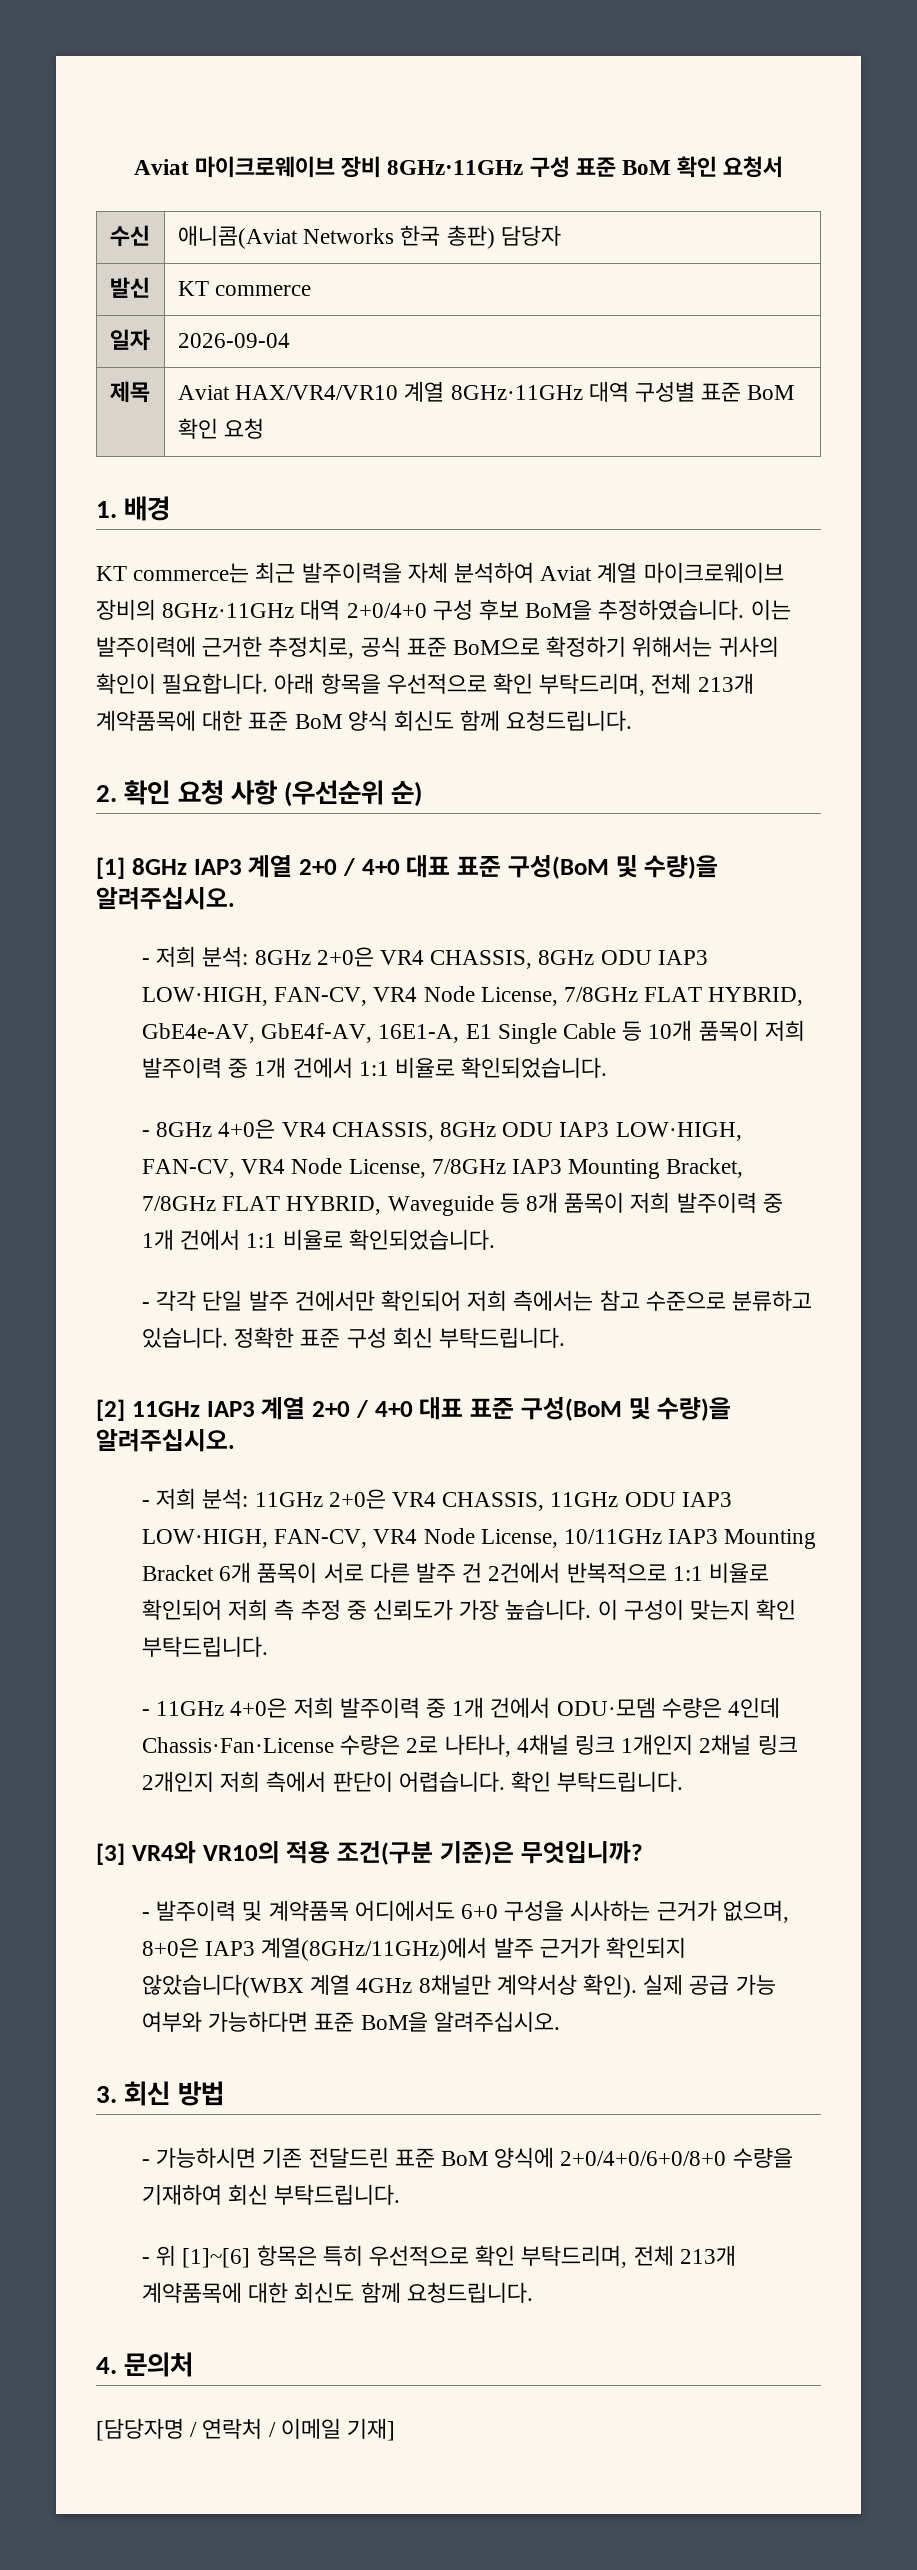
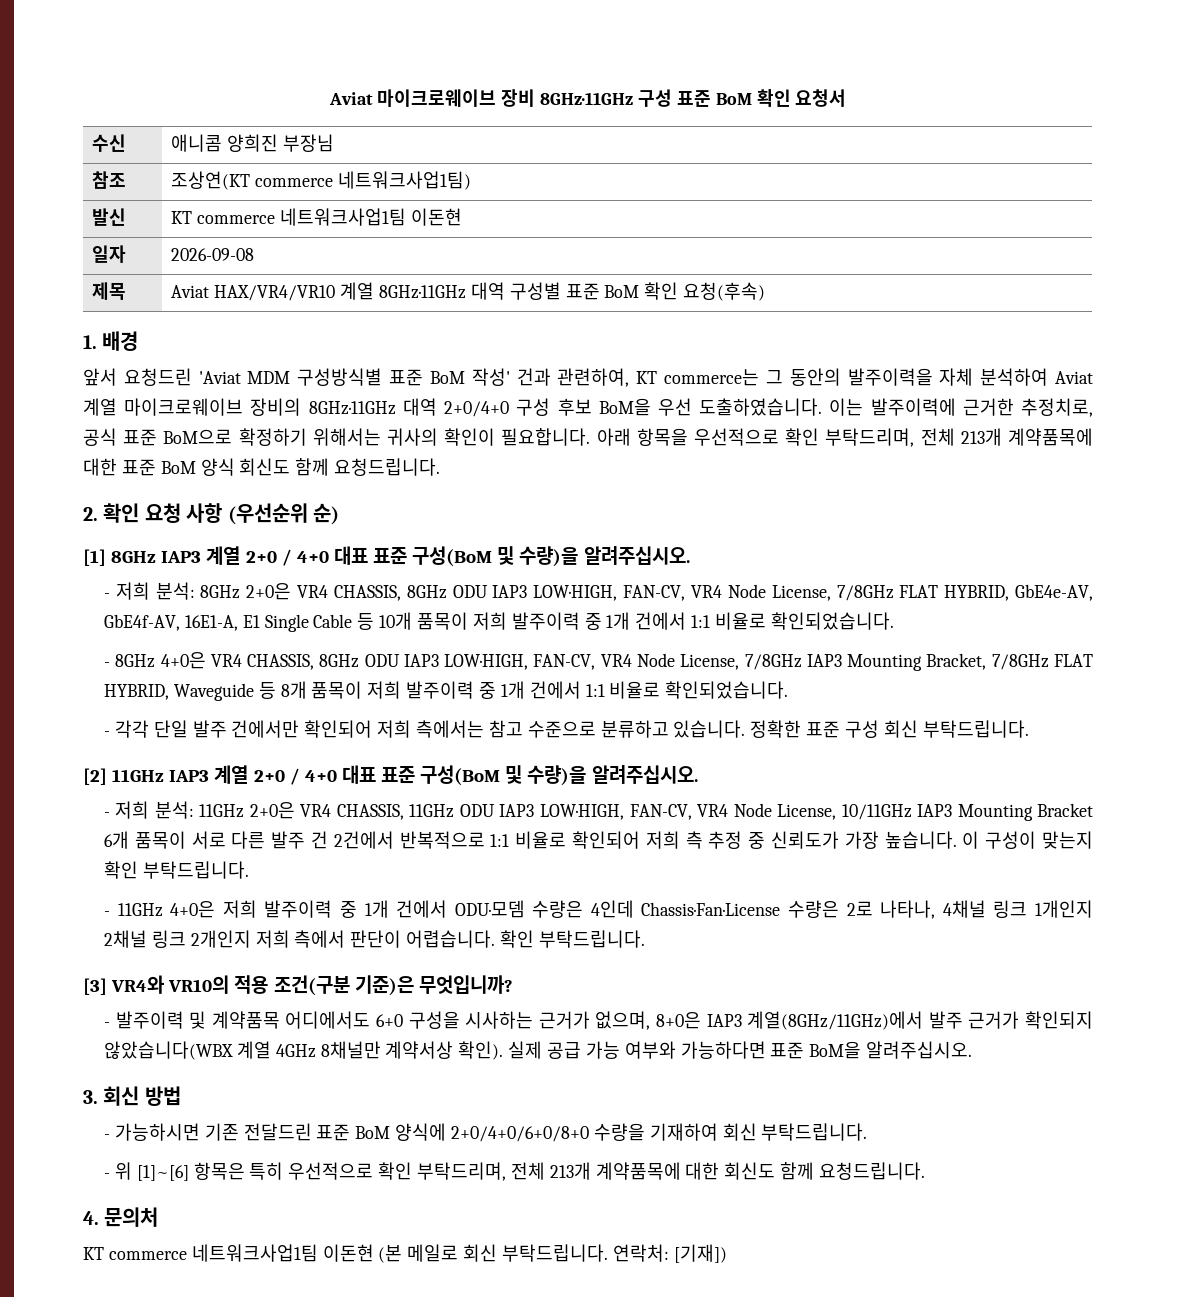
- 수신 | 애니콤(Aviat Networks 한국 총판) 담당자
+ 수신 | 애니콤 양희진 부장님
+ 참조 | 조상연(KT commerce 네트워크사업1팀)
- 발신 | KT commerce
+ 발신 | KT commerce 네트워크사업1팀 이돈현
- 일자 | 2026-09-04
+ 일자 | 2026-09-08
- 제목 | Aviat HAX/VR4/VR10 계열 8GHz·11GHz 대역 구성별 표준 BoM 확인 요청
+ 제목 | Aviat HAX/VR4/VR10 계열 8GHz·11GHz 대역 구성별 표준 BoM 확인 요청(후속)
- KT commerce는 최근 발주이력을 자체 분석하여 Aviat 계열 마이크로웨이브 장비의 8GHz·11GHz 대역 2+0/4+0 구성 후보 BoM을 추정하였습니다.
+ 앞서 요청드린 'Aviat MDM 구성방식별 표준 BoM 작성' 건과 관련하여, KT commerce는 그 동안의 발주이력을 자체 분석하여 Aviat 계열 마이크로웨이브 장비의 8GHz·11GHz 대역 2+0/4+0 구성 후보 BoM을 우선 도출하였습니다.
- [담당자명 / 연락처 / 이메일 기재]
+ KT commerce 네트워크사업1팀 이돈현 (본 메일로 회신 부탁드립니다. 연락처: [기재])

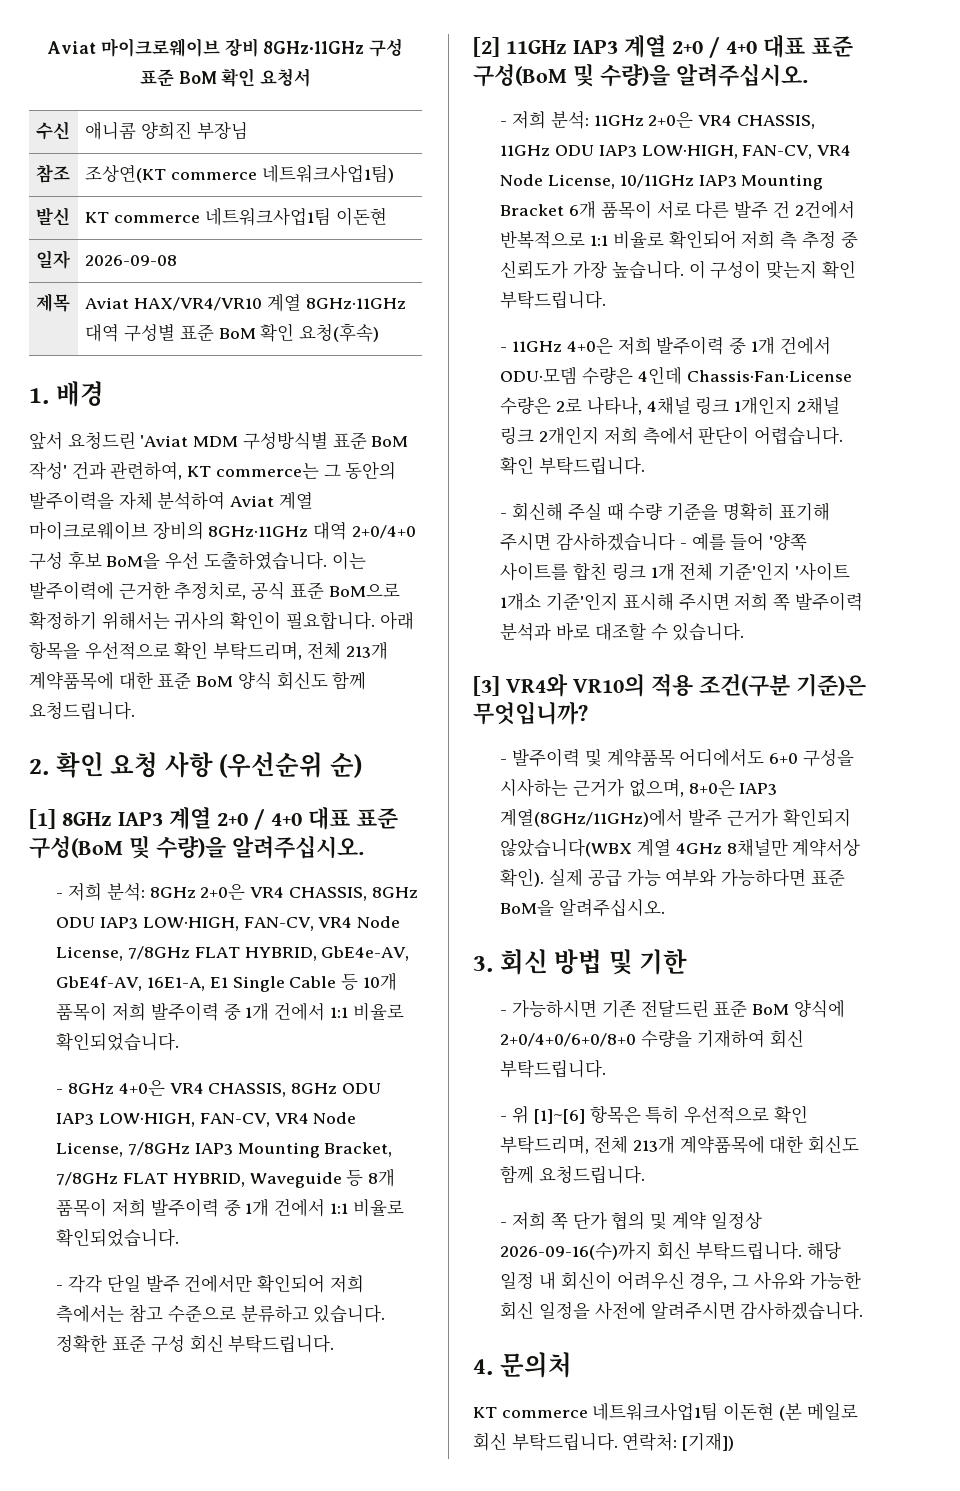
+ - 회신해 주실 때 수량 기준을 명확히 표기해 주시면 감사하겠습니다 - 예를 들어 '양쪽 사이트를 합친 링크 1개 전체 기준'인지 '사이트 1개소 기준'인지 표시해 주시면 저희 쪽 발주이력 분석과 바로 대조할 수 있습니다.
- 3. 회신 방법
+ 3. 회신 방법 및 기한
+ - 저희 쪽 단가 협의 및 계약 일정상 2026-09-16(수)까지 회신 부탁드립니다. 해당 일정 내 회신이 어려우신 경우, 그 사유와 가능한 회신 일정을 사전에 알려주시면 감사하겠습니다.

